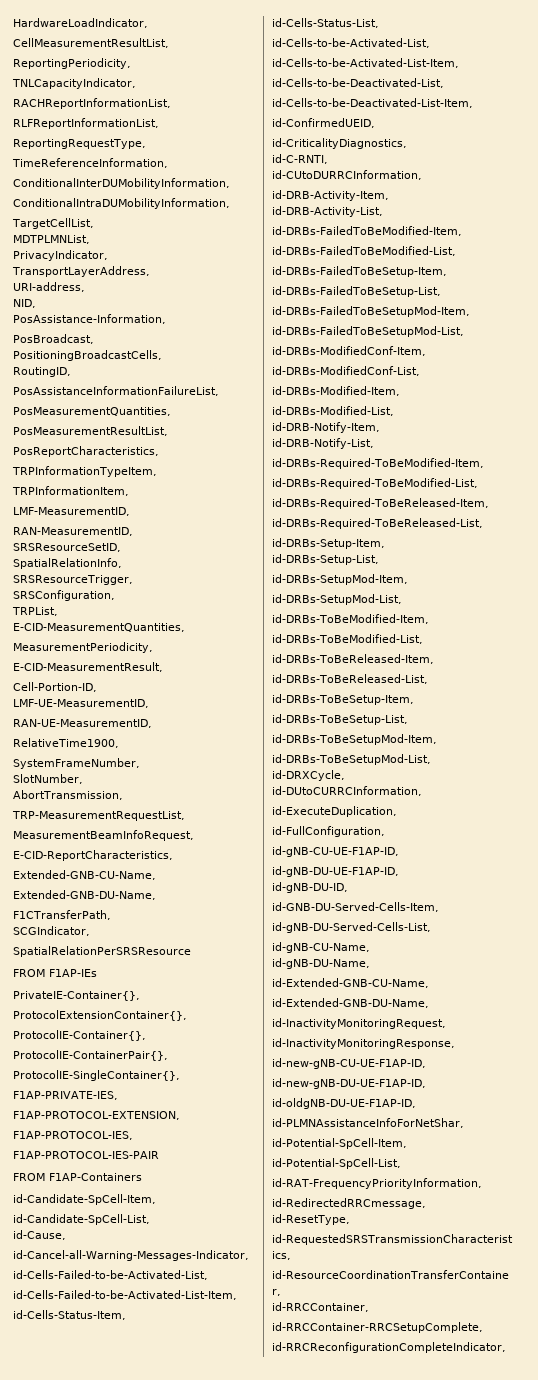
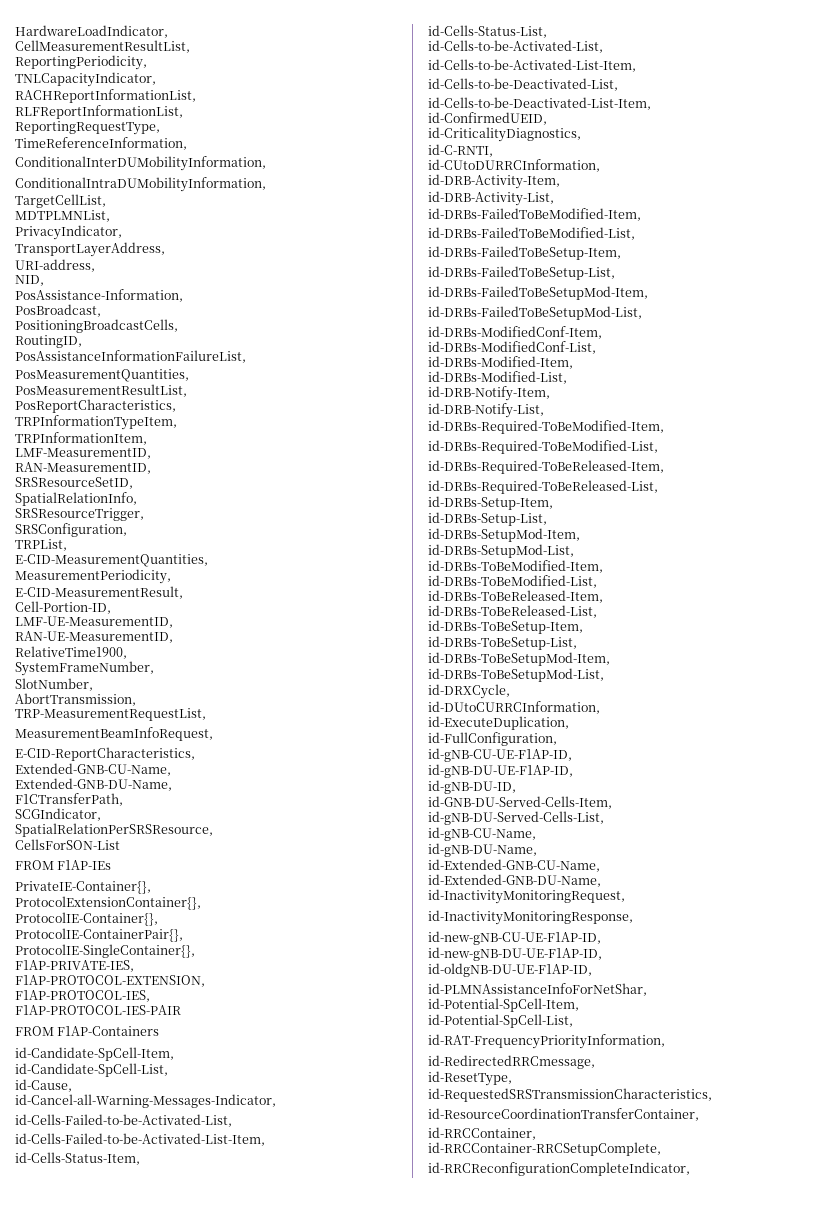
- SpatialRelationPerSRSResource
+ SpatialRelationPerSRSResource,
+ CellsForSON-List

